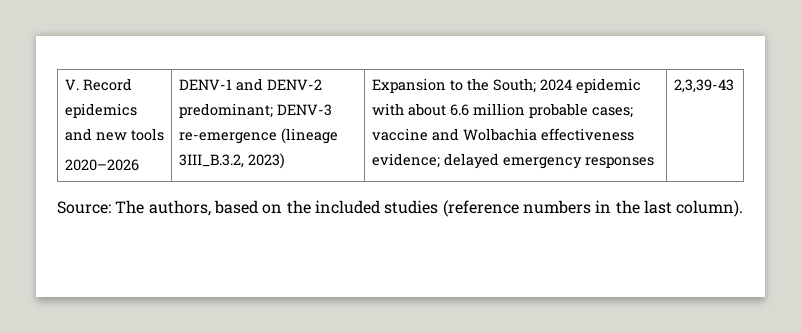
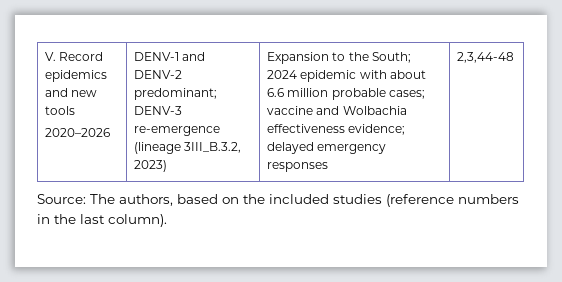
  V. Record epidemics and new tools
- 2020–2026 | DENV-1 and DENV-2 predominant; DENV-3 re-emergence (lineage 3III_B.3.2, 2023) | Expansion to the South; 2024 epidemic with about 6.6 million probable cases; vaccine and Wolbachia effectiveness evidence; delayed emergency responses | 2,3,39-43
+ 2020–2026 | DENV-1 and DENV-2 predominant; DENV-3 re-emergence (lineage 3III_B.3.2, 2023) | Expansion to the South; 2024 epidemic with about 6.6 million probable cases; vaccine and Wolbachia effectiveness evidence; delayed emergency responses | 2,3,44-48

